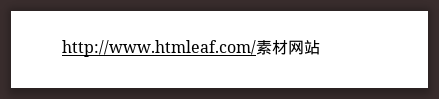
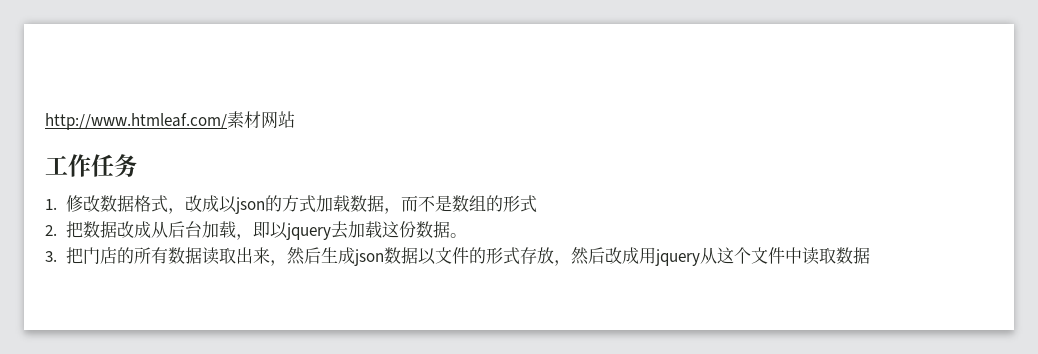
+ 工作任务
+ 1.修改数据格式，改成以json的方式加载数据，而不是数组的形式
+ 2.把数据改成从后台加载，即以jquery去加载这份数据。
+ 3.把门店的所有数据读取出来，然后生成json数据以文件的形式存放，然后改成用jquery从这个文件中读取数据

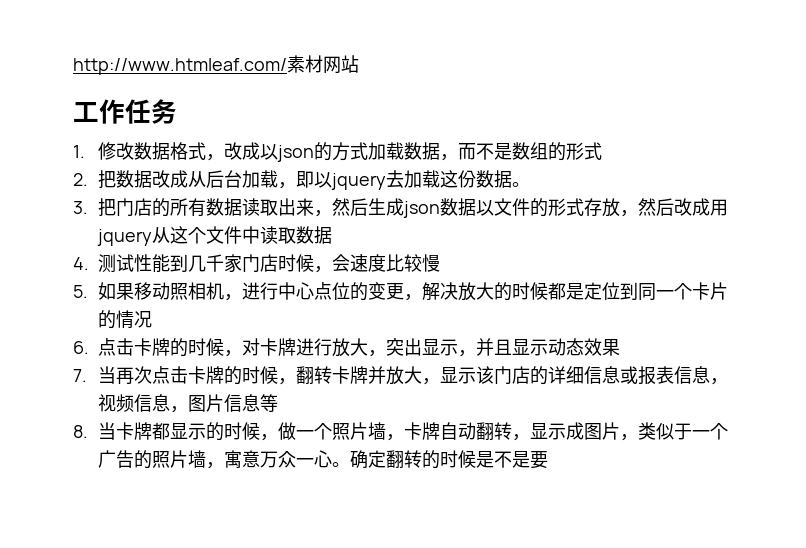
+ 4.测试性能到几千家门店时候，会速度比较慢
+ 5.如果移动照相机，进行中心点位的变更，解决放大的时候都是定位到同一个卡片的情况
+ 6.点击卡牌的时候，对卡牌进行放大，突出显示，并且显示动态效果
+ 7.当再次点击卡牌的时候，翻转卡牌并放大，显示该门店的详细信息或报表信息，视频信息，图片信息等
+ 8.当卡牌都显示的时候，做一个照片墙，卡牌自动翻转，显示成图片，类似于一个广告的照片墙，寓意万众一心。确定翻转的时候是不是要

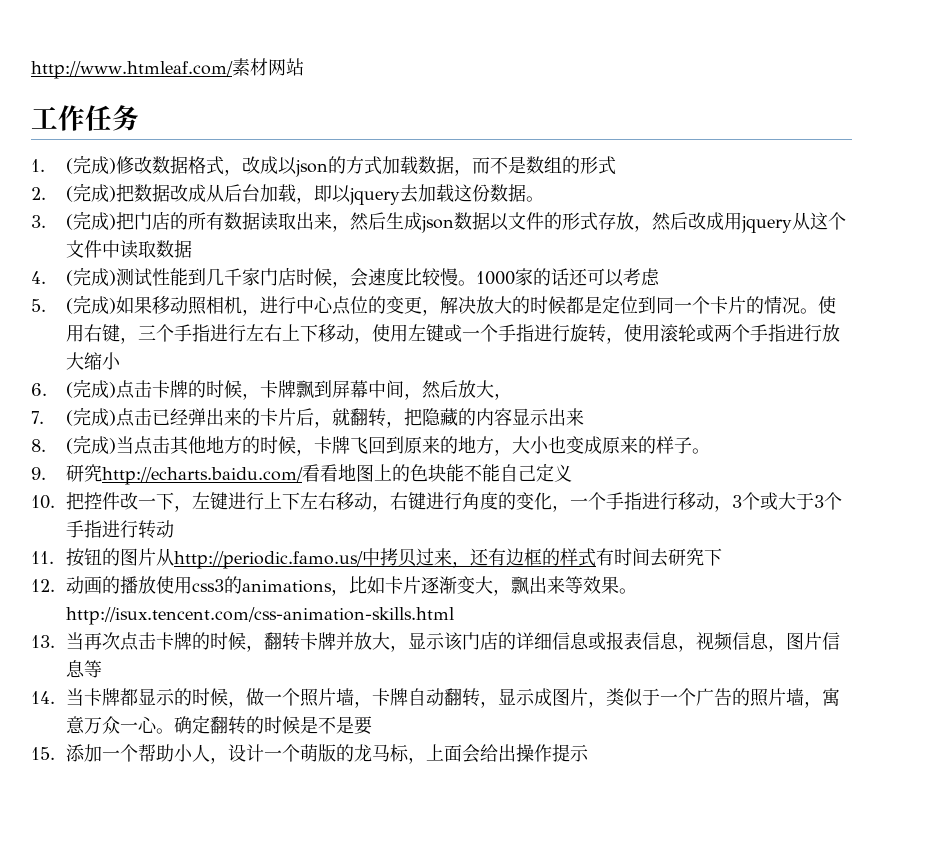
- 1.修改数据格式，改成以json的方式加载数据，而不是数组的形式
+ 1. (完成)修改数据格式，改成以json的方式加载数据，而不是数组的形式
- 2.把数据改成从后台加载，即以jquery去加载这份数据。
+ 2. (完成)把数据改成从后台加载，即以jquery去加载这份数据。
- 3.把门店的所有数据读取出来，然后生成json数据以文件的形式存放，然后改成用jquery从这个文件中读取数据
+ 3. (完成)把门店的所有数据读取出来，然后生成json数据以文件的形式存放，然后改成用jquery从这个文件中读取数据
- 4.测试性能到几千家门店时候，会速度比较慢
- 5.如果移动照相机，进行中心点位的变更，解决放大的时候都是定位到同一个卡片的情况
- 6.点击卡牌的时候，对卡牌进行放大，突出显示，并且显示动态效果
- 7.当再次点击卡牌的时候，翻转卡牌并放大，显示该门店的详细信息或报表信息，视频信息，图片信息等
+ 4. (完成)测试性能到几千家门店时候，会速度比较慢。1000家的话还可以考虑
+ 5. (完成)如果移动照相机，进行中心点位的变更，解决放大的时候都是定位到同一个卡片的情况。使用右键，三个手指进行左右上下移动，使用左键或一个手指进行旋转，使用滚轮或两个手指进行放大缩小
+ 6. (完成)点击卡牌的时候，卡牌飘到屏幕中间，然后放大，
+ 7. (完成)点击已经弹出来的卡片后，就翻转，把隐藏的内容显示出来
+ 8. (完成)当点击其他地方的时候，卡牌飞回到原来的地方，大小也变成原来的样子。
+ 9.研究http://echarts.baidu.com/看看地图上的色块能不能自己定义
+ 10.把控件改一下，左键进行上下左右移动，右键进行角度的变化，一个手指进行移动，3个或大于3个手指进行转动
+ 11.按钮的图片从http://periodic.famo.us/中拷贝过来，还有边框的样式有时间去研究下
+ 12.动画的播放使用css3的animations，比如卡片逐渐变大，飘出来等效果。http://isux.tencent.com/css-animation-skills.html
+ 13.当再次点击卡牌的时候，翻转卡牌并放大，显示该门店的详细信息或报表信息，视频信息，图片信息等
- 8.当卡牌都显示的时候，做一个照片墙，卡牌自动翻转，显示成图片，类似于一个广告的照片墙，寓意万众一心。
+ 14.当卡牌都显示的时候，做一个照片墙，卡牌自动翻转，显示成图片，类似于一个广告的照片墙，寓意万众一心。
+ 15.添加一个帮助小人，设计一个萌版的龙马标，上面会给出操作提示

